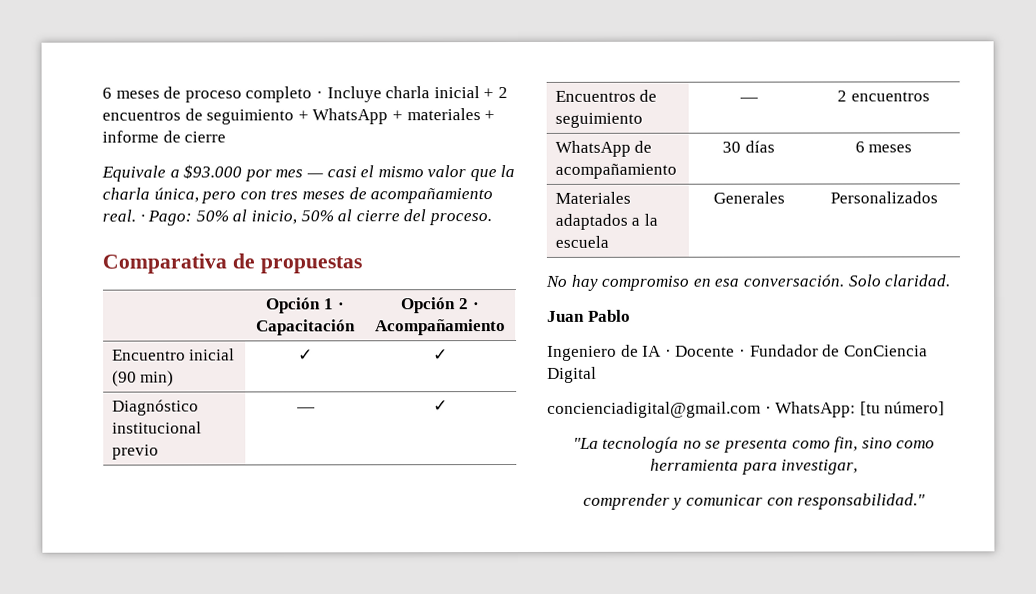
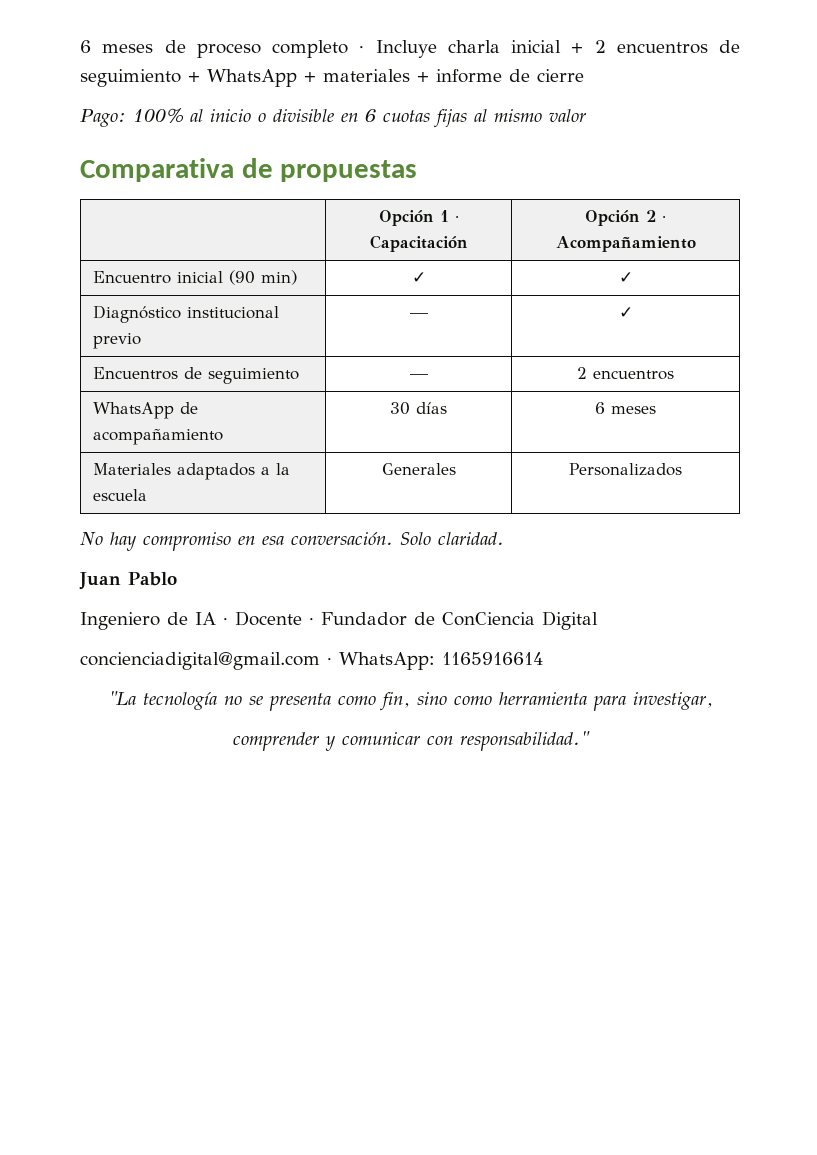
- Equivale a $93.000 por mes — casi el mismo valor que la charla única, pero con tres meses de acompañamiento real. · Pago: 50% al inicio, 50% al cierre del proceso.
+ Pago: 100% al inicio o divisible en 6 cuotas fijas al mismo valor
- concienciadigital@gmail.com · WhatsApp: [tu número]
+ concienciadigital@gmail.com · WhatsApp: 1165916614

